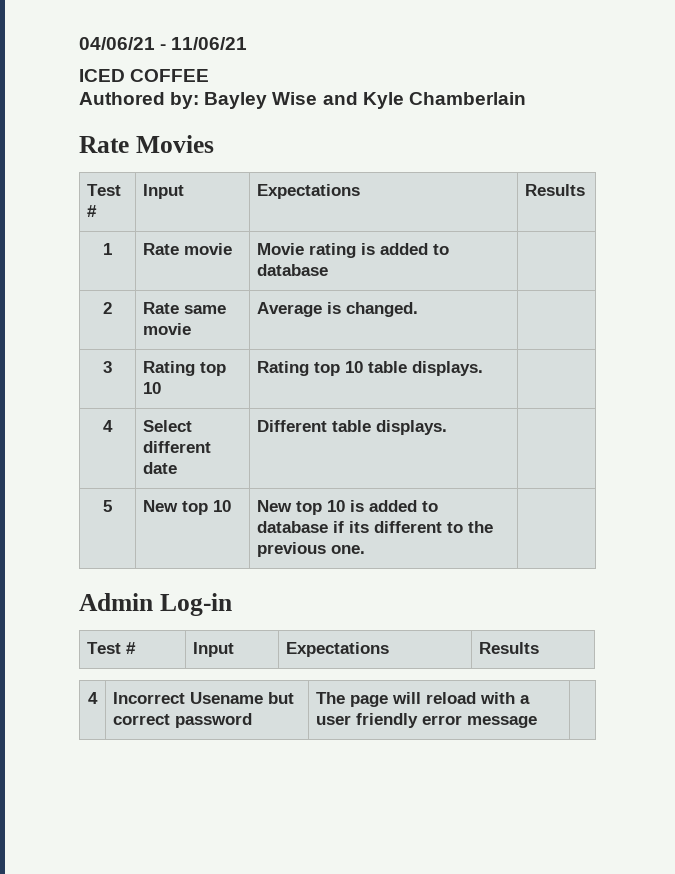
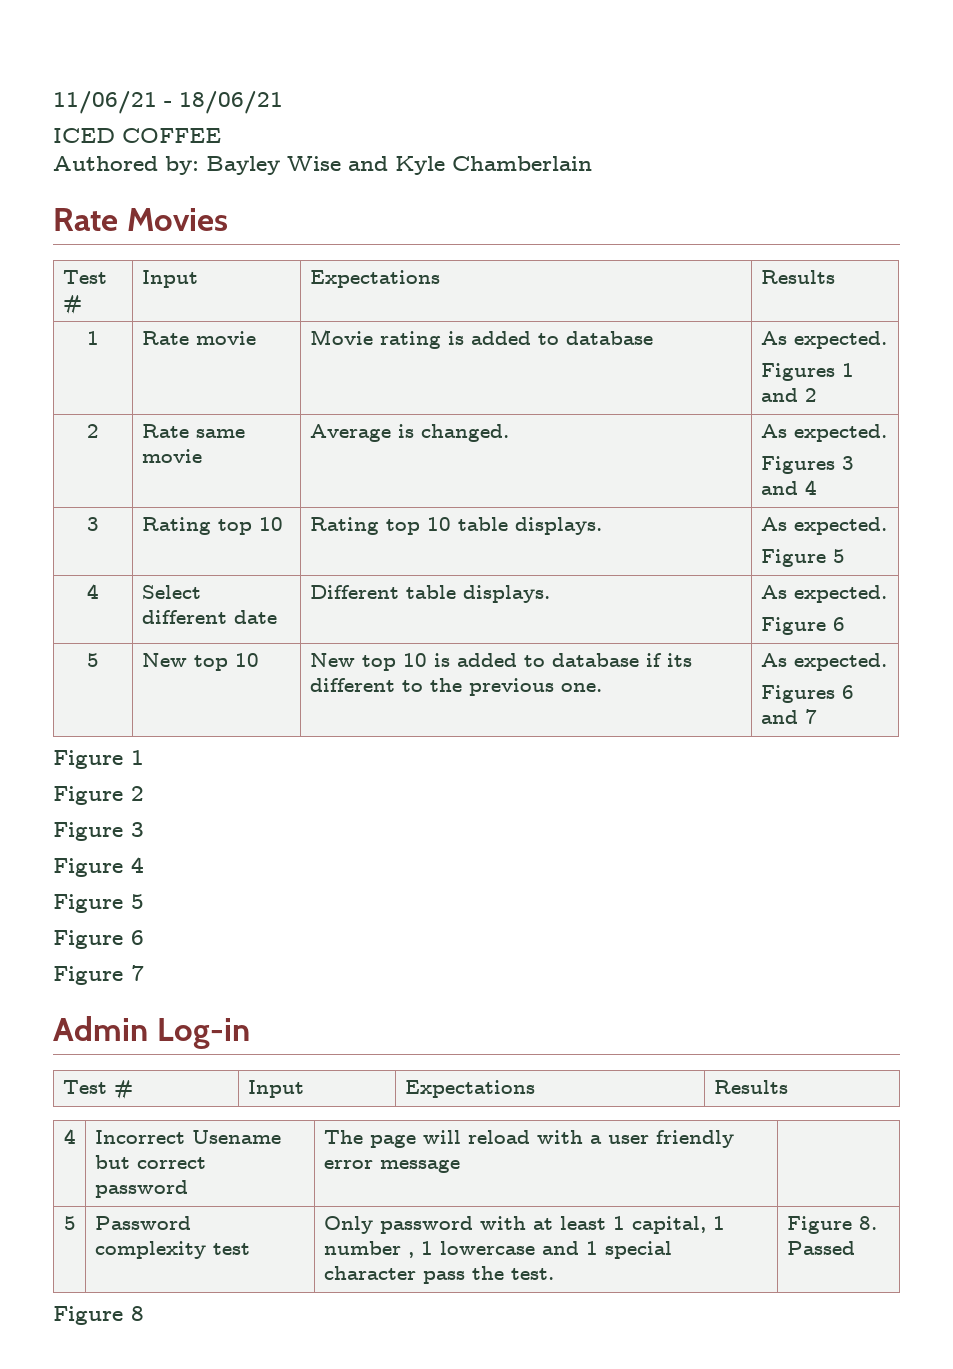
- 04/06/21 - 11/06/21
+ 11/06/21 - 18/06/21
- 1 | Rate movie | Movie rating is added to database |
+ 1 | Rate movie | Movie rating is added to database | As expected.
+ Figures 1 and 2
- 2 | Rate same movie | Average is changed. |
+ 2 | Rate same movie | Average is changed. | As expected.
+ Figures 3 and 4
- 3 | Rating top 10 | Rating top 10 table displays. |
+ 3 | Rating top 10 | Rating top 10 table displays. | As expected.
+ Figure 5
- 4 | Select different date | Different table displays. |
+ 4 | Select different date | Different table displays. | As expected.
+ Figure 6
- 5 | New top 10 | New top 10 is added to database if its different to the previous one. |
+ 5 | New top 10 | New top 10 is added to database if its different to the previous one. | As expected.
+ Figures 6 and 7
+ Figure 1
+ Figure 2
+ Figure 3
+ Figure 4
+ Figure 5
+ Figure 6
+ Figure 7
+ 5 | Password complexity test | Only password with at least 1 capital, 1 number , 1 lowercase and 1 special character pass the test. | Figure 8. Passed
+ Figure 8

